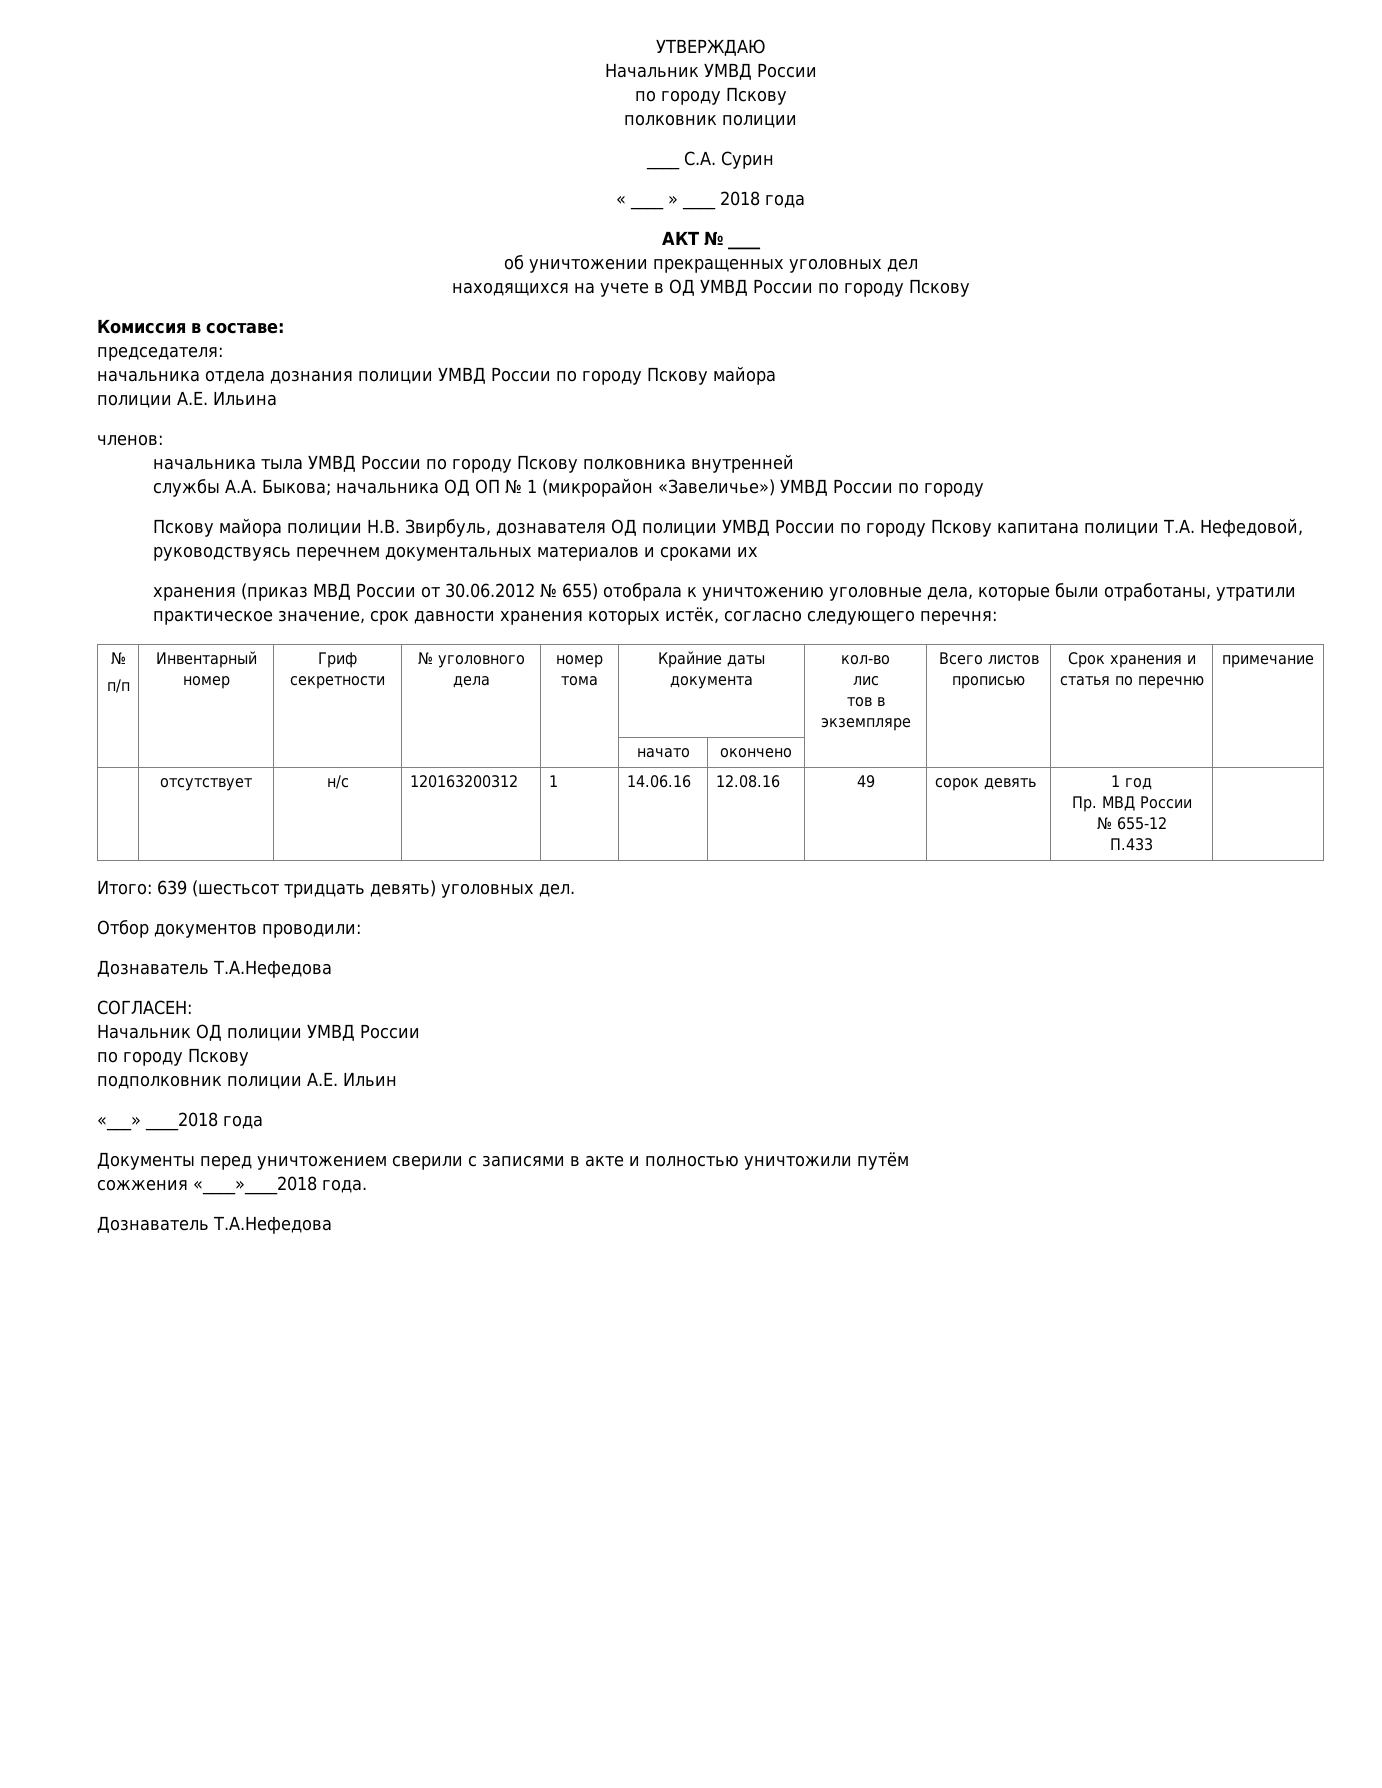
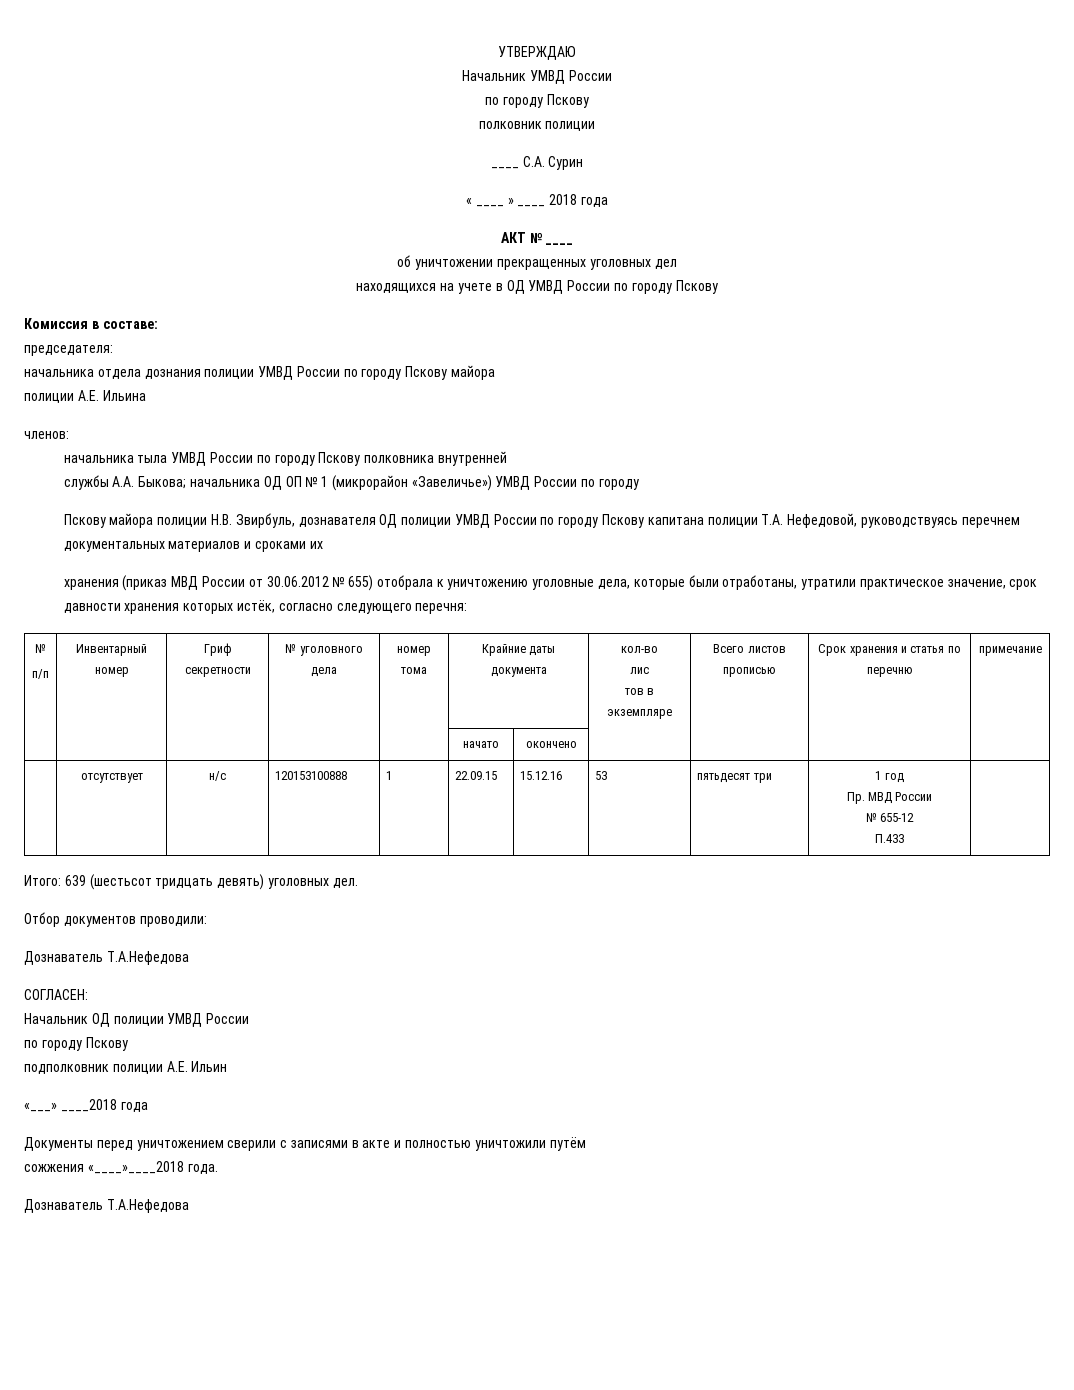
- | отсутствует | н/с | 120163200312 | 1 | 14.06.16 | 12.08.16 | 49 | сорок девять | 1 год
+ | отсутствует | н/с | 120153100888 | 1 | 22.09.15 | 15.12.16 | 53 | пятьдесят три | 1 год

